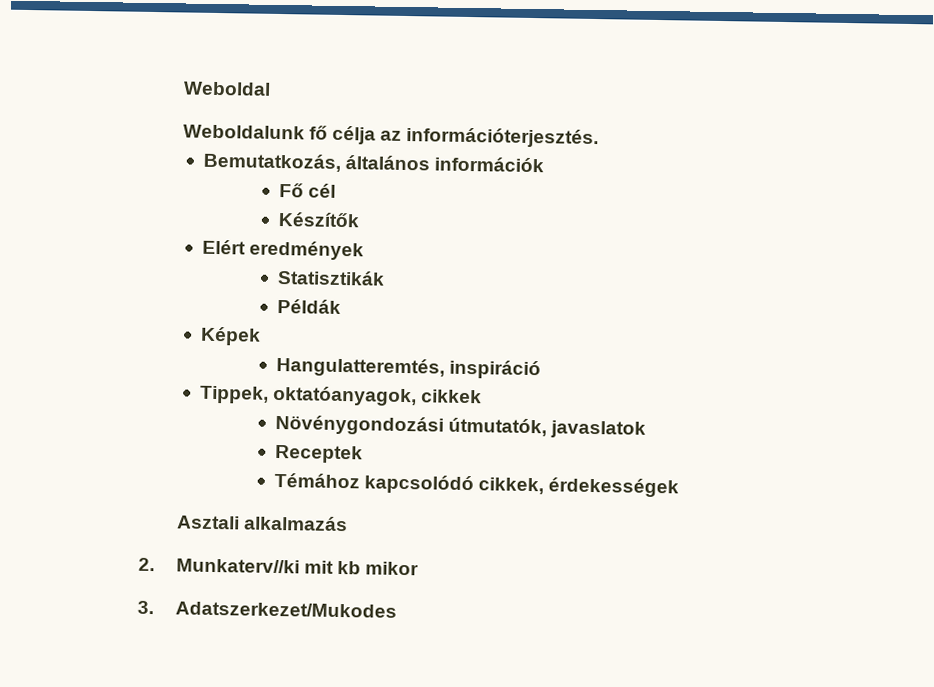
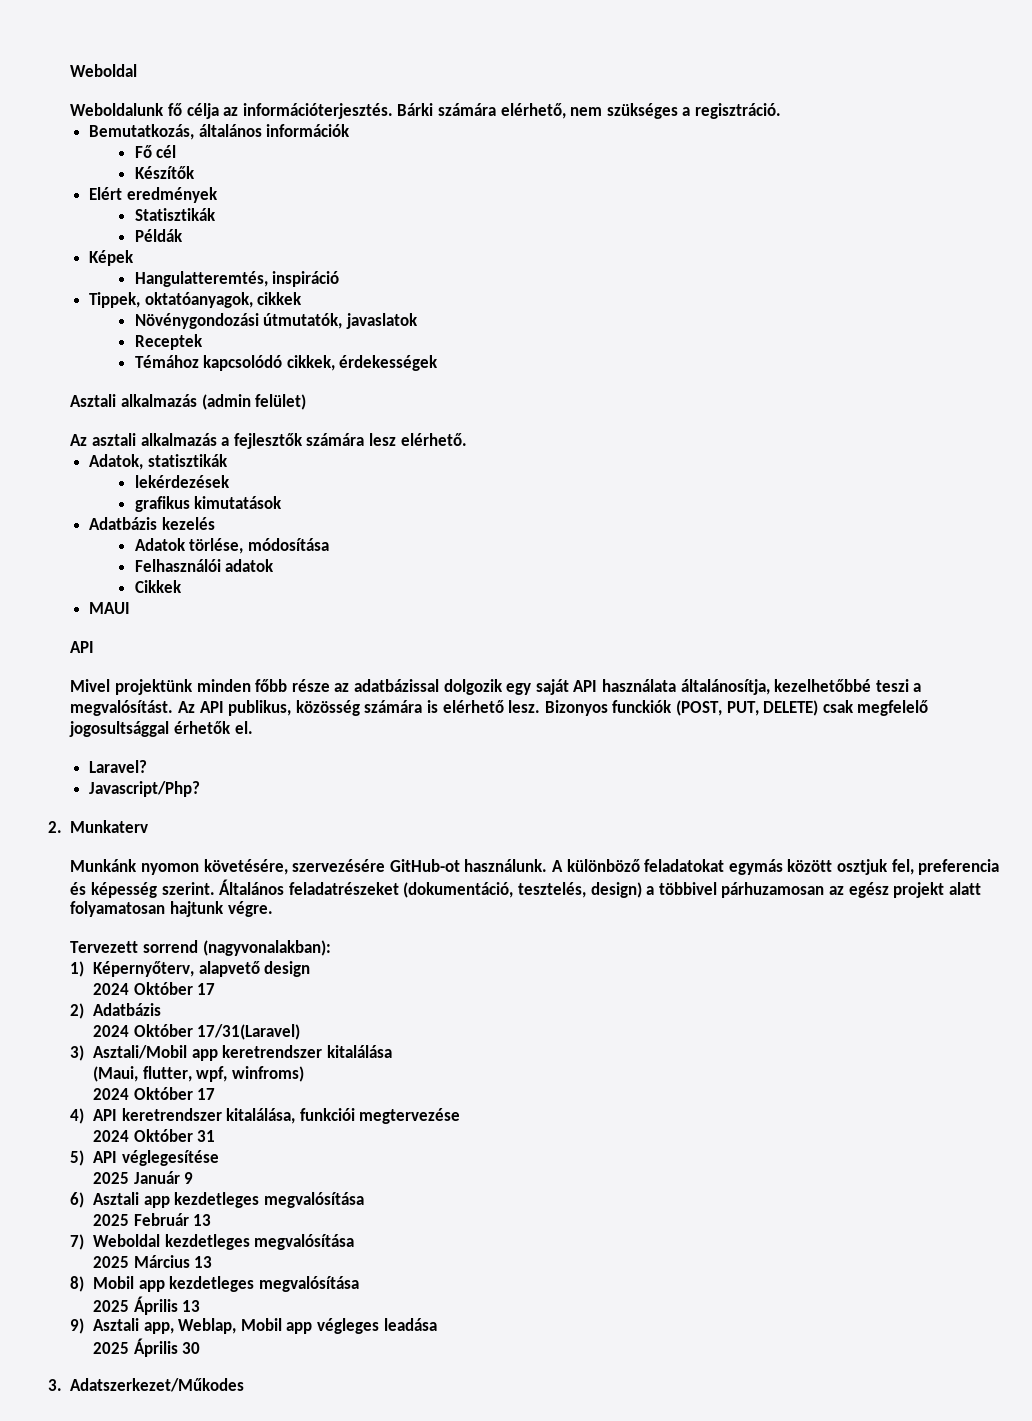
+ Bárki számára elérhető, nem szükséges a regisztráció.
- Asztali alkalmazás
- 2. Munkaterv//ki mit kb mikor
- 3. Adatszerkezet/Mukodes
+ Asztali alkalmazás (admin felület)
+ Az asztali alkalmazás a fejlesztők számára lesz elérhető.
+ Adatok, statisztikák
+ lekérdezések
+ grafikus kimutatások
+ Adatbázis kezelés
+ Adatok törlése, módosítása
+ Felhasználói adatok
+ Cikkek
+ MAUI
+ API
+ Mivel projektünk minden főbb része az adatbázissal dolgozik egy saját API használata általánosítja, kezelhetőbbé teszi a megvalósítást. Az API publikus, közösség számára is elérhető lesz. Bizonyos funckiók (POST, PUT, DELETE) csak megfelelő jogosultsággal érhetők el.
+ Laravel?
+ Javascript/Php?
+ 2. Munkaterv
+ Munkánk nyomon követésére, szervezésére GitHub-ot használunk. A különböző feladatokat egymás között osztjuk fel, preferencia és képesség szerint. Általános feladatrészeket (dokumentáció, tesztelés, design) a többivel párhuzamosan az egész projekt alatt folyamatosan hajtunk végre.
+ Tervezett sorrend (nagyvonalakban):
+ 1) Képernyőterv, alapvető design
+ 2024 Október 17
+ 2) Adatbázis
+ 2024 Október 17/31(Laravel)
+ 3) Asztali/Mobil app keretrendszer kitalálása
+ (Maui, flutter, wpf, winfroms)
+ 2024 Október 17
+ 4) API keretrendszer kitalálása, funkciói megtervezése
+ 2024 Október 31
+ 5) API véglegesítése
+ 2025 Január 9
+ 6) Asztali app kezdetleges megvalósítása
+ 2025 Február 13
+ 7) Weboldal kezdetleges megvalósítása
+ 2025 Március 13
+ 8) Mobil app kezdetleges megvalósítása
+ 2025 Április 13
+ 9) Asztali app, Weblap, Mobil app végleges leadása
+ 2025 Április 30
+ 3. Adatszerkezet/Műkodes

